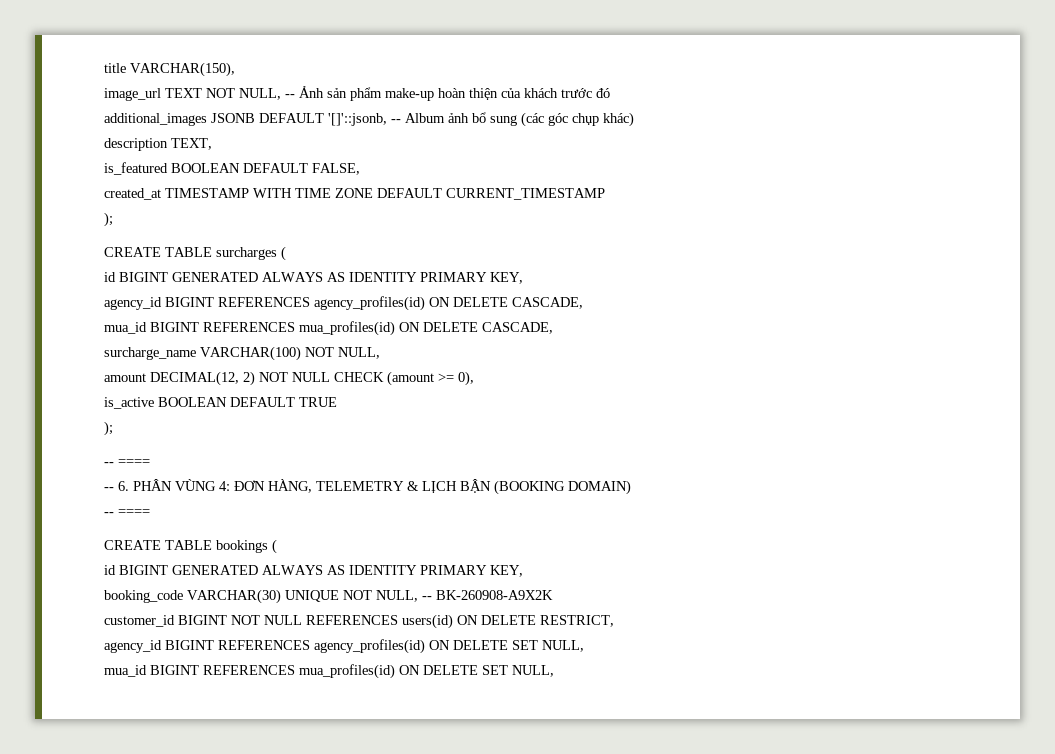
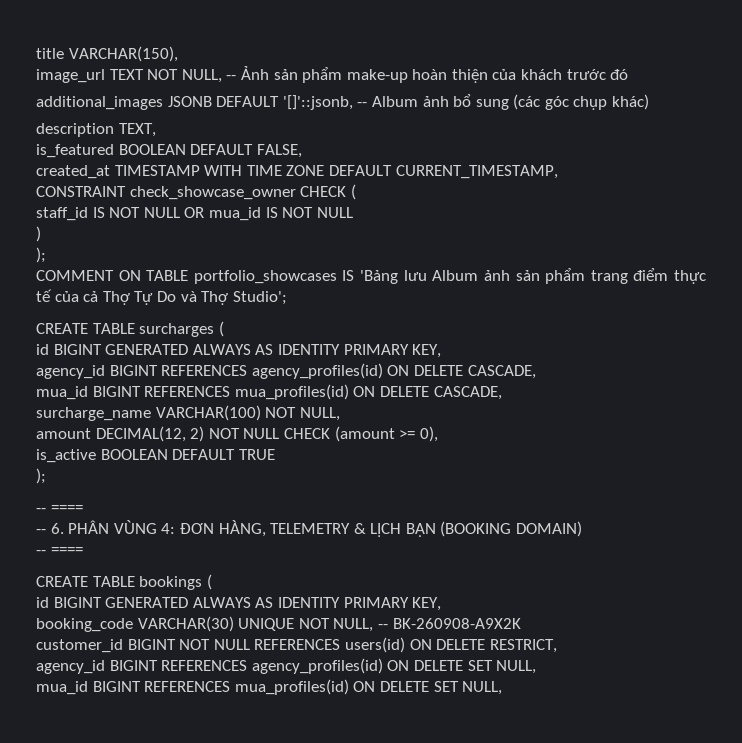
- created_at TIMESTAMP WITH TIME ZONE DEFAULT CURRENT_TIMESTAMP
+ created_at TIMESTAMP WITH TIME ZONE DEFAULT CURRENT_TIMESTAMP,
+ CONSTRAINT check_showcase_owner CHECK (
+ staff_id IS NOT NULL OR mua_id IS NOT NULL
+ )
  );
+ COMMENT ON TABLE portfolio_showcases IS 'Bảng lưu Album ảnh sản phẩm trang điểm thực tế của cả Thợ Tự Do và Thợ Studio';

